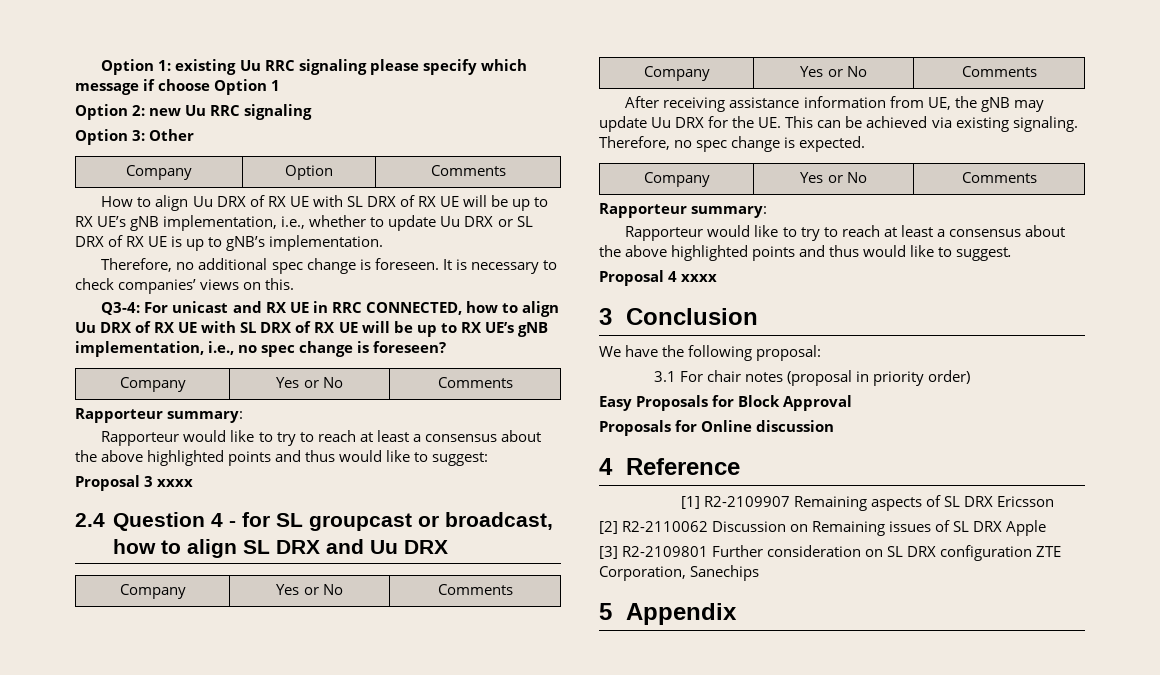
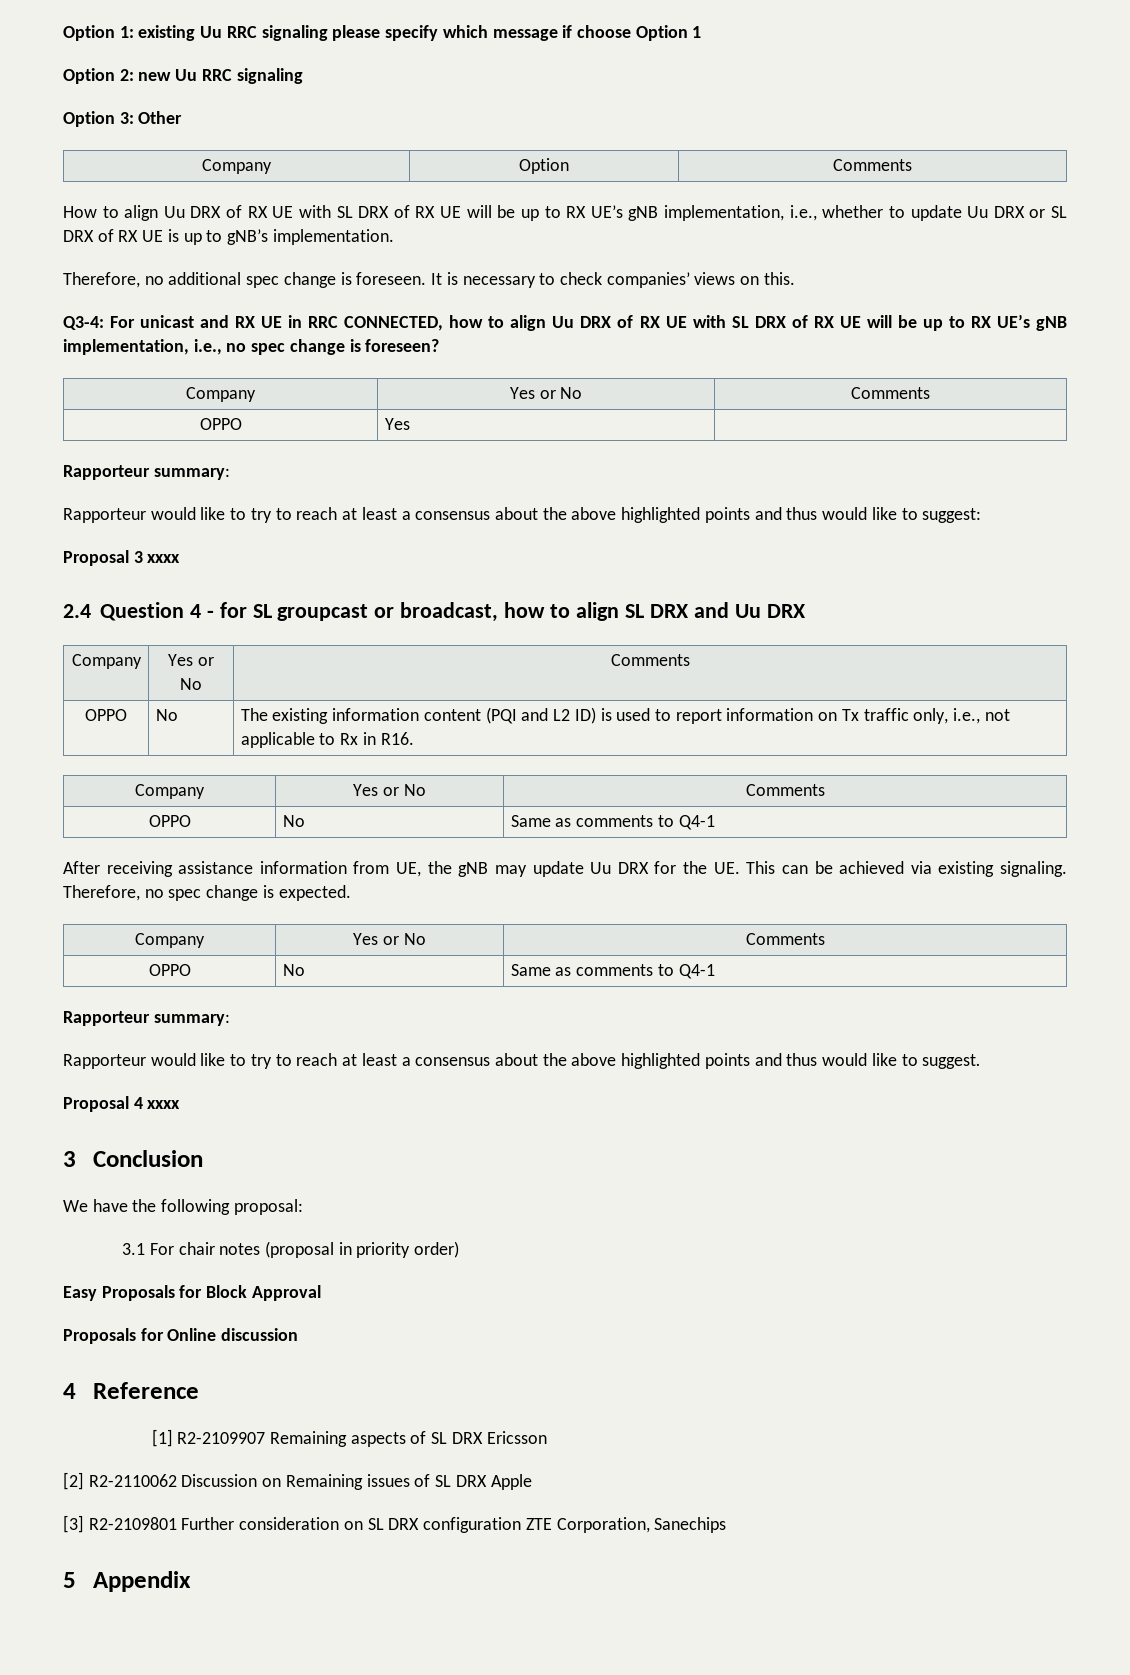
+ OPPO | Yes |
  2.4 Question 4 - for SL groupcast or broadcast, how to align SL DRX and Uu DRX
  Company | Yes or No | Comments
+ OPPO | No | The existing information content (PQI and L2 ID) is used to report information on Tx traffic only, i.e., not applicable to Rx in R16.
  Company | Yes or No | Comments
+ OPPO | No | Same as comments to Q4-1
  Therefore, no spec change is expected.
  Company | Yes or No | Comments
+ OPPO | No | Same as comments to Q4-1

